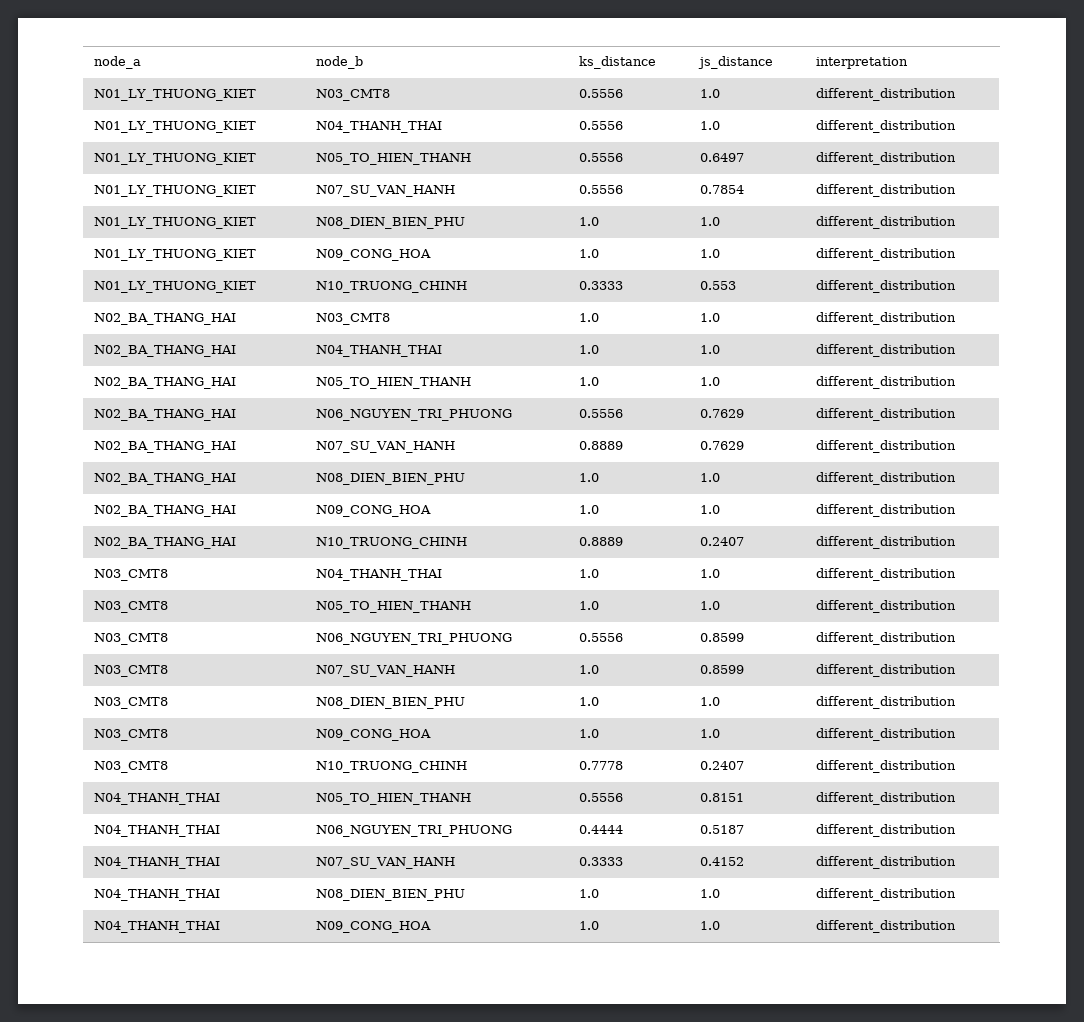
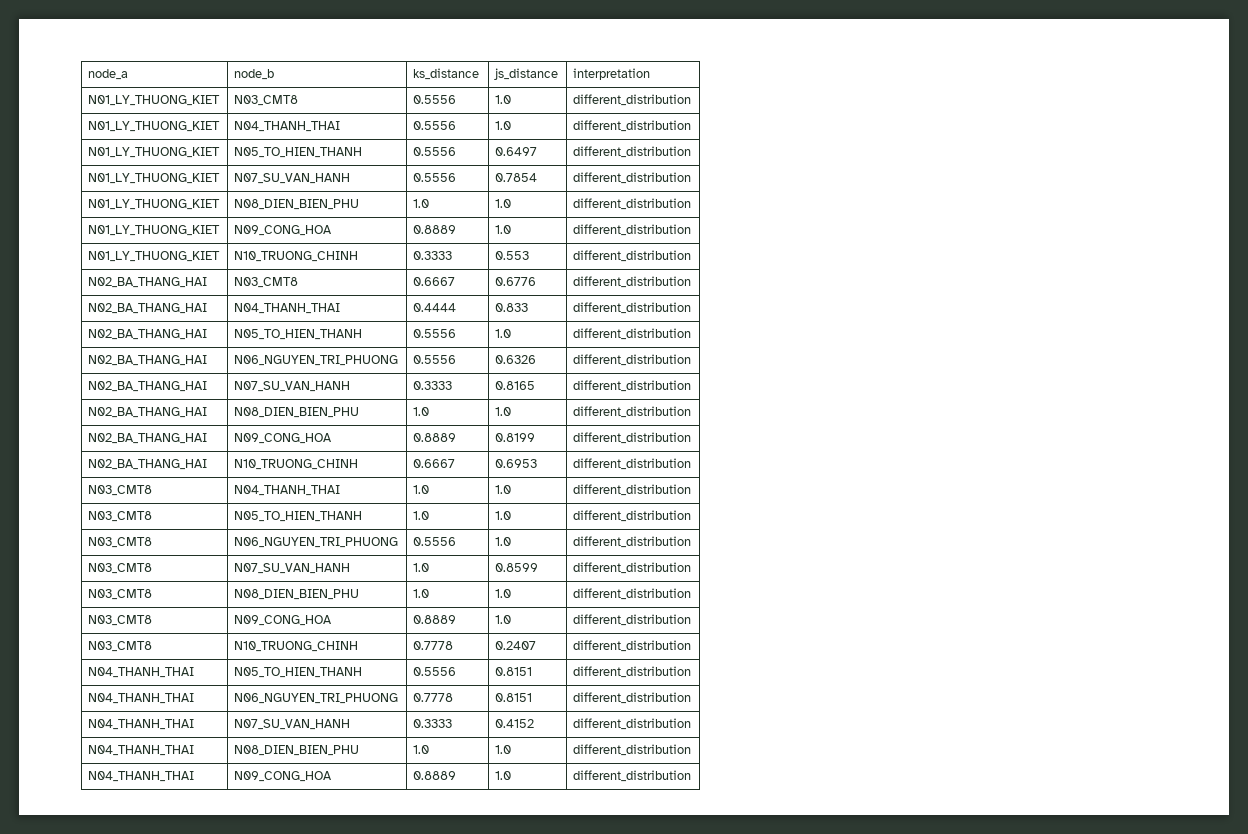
- N01_LY_THUONG_KIET | N09_CONG_HOA | 1.0 | 1.0 | different_distribution
+ N01_LY_THUONG_KIET | N09_CONG_HOA | 0.8889 | 1.0 | different_distribution
- N02_BA_THANG_HAI | N03_CMT8 | 1.0 | 1.0 | different_distribution
+ N02_BA_THANG_HAI | N03_CMT8 | 0.6667 | 0.6776 | different_distribution
- N02_BA_THANG_HAI | N04_THANH_THAI | 1.0 | 1.0 | different_distribution
+ N02_BA_THANG_HAI | N04_THANH_THAI | 0.4444 | 0.833 | different_distribution
- N02_BA_THANG_HAI | N05_TO_HIEN_THANH | 1.0 | 1.0 | different_distribution
+ N02_BA_THANG_HAI | N05_TO_HIEN_THANH | 0.5556 | 1.0 | different_distribution
- N02_BA_THANG_HAI | N06_NGUYEN_TRI_PHUONG | 0.5556 | 0.7629 | different_distribution
+ N02_BA_THANG_HAI | N06_NGUYEN_TRI_PHUONG | 0.5556 | 0.6326 | different_distribution
- N02_BA_THANG_HAI | N07_SU_VAN_HANH | 0.8889 | 0.7629 | different_distribution
+ N02_BA_THANG_HAI | N07_SU_VAN_HANH | 0.3333 | 0.8165 | different_distribution
- N02_BA_THANG_HAI | N09_CONG_HOA | 1.0 | 1.0 | different_distribution
+ N02_BA_THANG_HAI | N09_CONG_HOA | 0.8889 | 0.8199 | different_distribution
- N02_BA_THANG_HAI | N10_TRUONG_CHINH | 0.8889 | 0.2407 | different_distribution
+ N02_BA_THANG_HAI | N10_TRUONG_CHINH | 0.6667 | 0.6953 | different_distribution
- N03_CMT8 | N06_NGUYEN_TRI_PHUONG | 0.5556 | 0.8599 | different_distribution
+ N03_CMT8 | N06_NGUYEN_TRI_PHUONG | 0.5556 | 1.0 | different_distribution
- N03_CMT8 | N09_CONG_HOA | 1.0 | 1.0 | different_distribution
+ N03_CMT8 | N09_CONG_HOA | 0.8889 | 1.0 | different_distribution
- N04_THANH_THAI | N06_NGUYEN_TRI_PHUONG | 0.4444 | 0.5187 | different_distribution
+ N04_THANH_THAI | N06_NGUYEN_TRI_PHUONG | 0.7778 | 0.8151 | different_distribution
- N04_THANH_THAI | N09_CONG_HOA | 1.0 | 1.0 | different_distribution
+ N04_THANH_THAI | N09_CONG_HOA | 0.8889 | 1.0 | different_distribution

